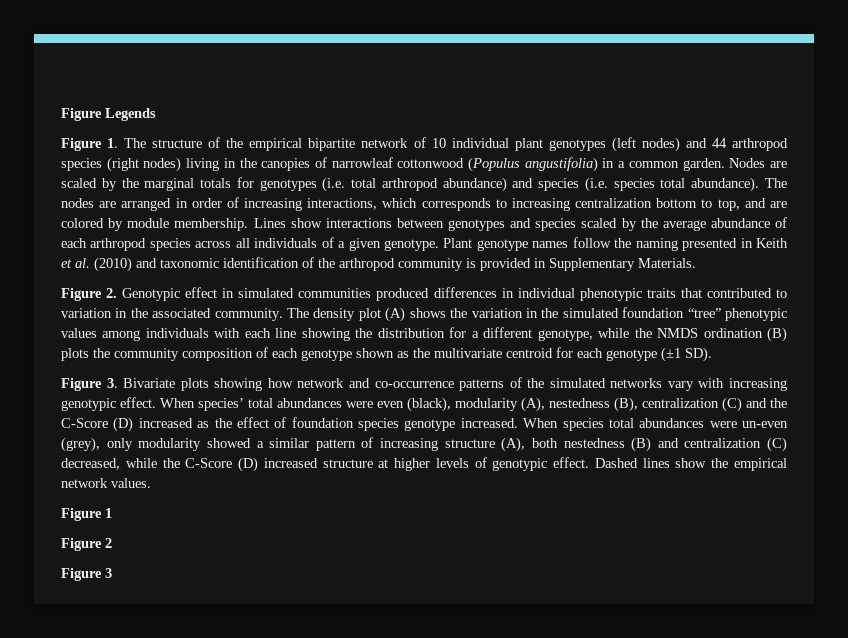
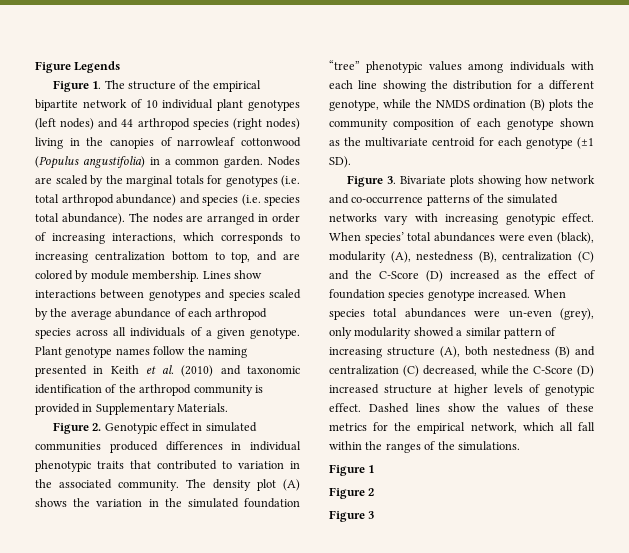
- Dashed lines show the empirical network values.
+ Dashed lines show the values of these metrics for the empirical network, which all fall within the ranges of the simulations.

